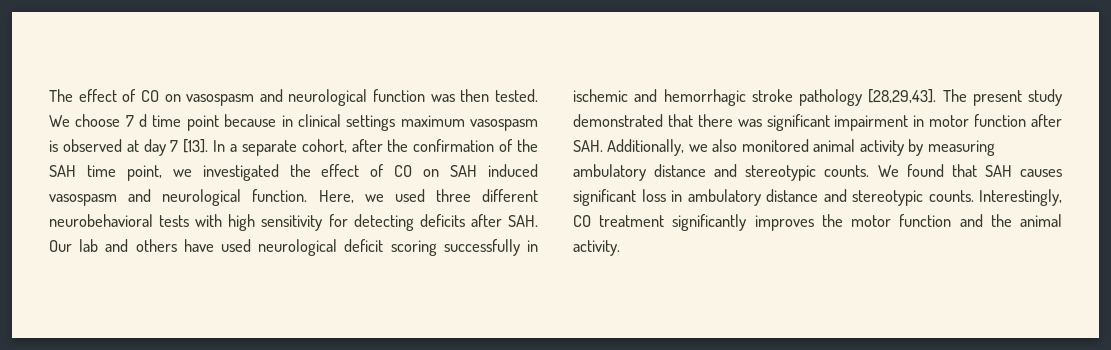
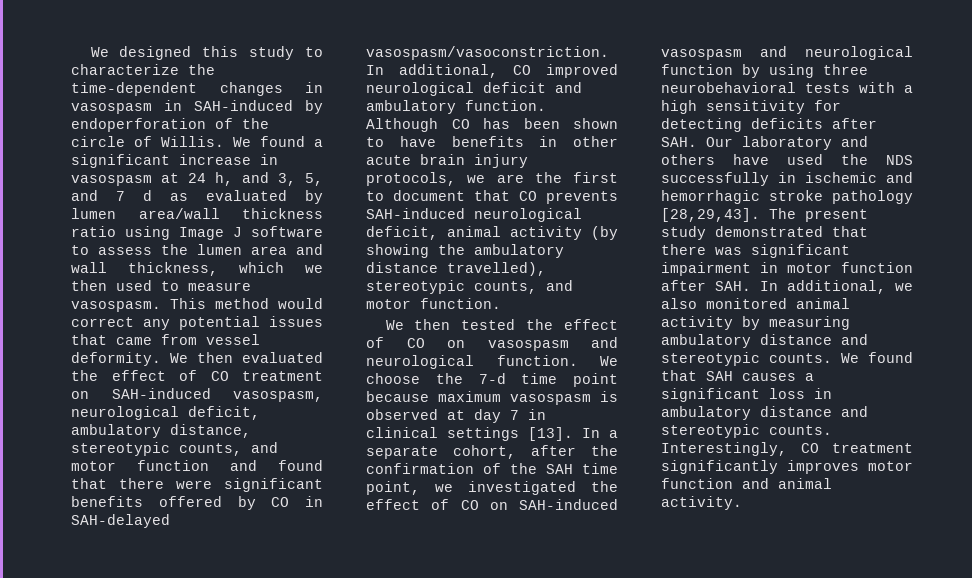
- The effect of CO on vasospasm and neurological function was then tested. We choose 7 d time point because in clinical settings maximum vasospasm is observed at day 7 [13].
+ We designed this study to characterize the time-dependent changes in vasospasm in SAH-induced by endoperforation of the circle of Willis. We found a significant increase in vasospasm at 24 h, and 3, 5, and 7 d as evaluated by lumen area/wall thickness ratio using Image J software to assess the lumen area and wall thickness, which we then used to measure vasospasm. This method would correct any potential issues that came from vessel deformity. We then evaluated the effect of CO treatment on SAH-induced vasospasm, neurological deficit, ambulatory distance, stereotypic counts, and motor function and found that there were significant benefits offered by CO in SAH-delayed vasospasm/vasoconstriction. In additional, CO improved neurological deficit and ambulatory function. Although CO has been shown to have benefits in other acute brain injury protocols, we are the first to document that CO prevents SAH-induced neurological deficit, animal activity (by showing the ambulatory distance travelled), stereotypic counts, and motor function.
+ We then tested the effect of CO on vasospasm and neurological function. We choose the 7-d time point because maximum vasospasm is observed at day 7 in clinical settings [13].
- In a separate cohort, after the confirmation of the SAH time point, we investigated the effect of CO on SAH induced vasospasm and neurological function. Here, we used three different neurobehavioral tests with high sensitivity for detecting deficits after SAH. Our lab and others have used neurological deficit scoring successfully in ischemic and hemorrhagic stroke pathology [28,29,43].
+ In a separate cohort, after the confirmation of the SAH time point, we investigated the effect of CO on SAH-induced vasospasm and neurological function by using three neurobehavioral tests with a high sensitivity for detecting deficits after SAH. Our laboratory and others have used the NDS successfully in ischemic and hemorrhagic stroke pathology [28,29,43].
- The present study demonstrated that there was significant impairment in motor function after SAH. Additionally, we also monitored animal activity by measuring ambulatory distance and stereotypic counts.
+ The present study demonstrated that there was significant impairment in motor function after SAH. In additional, we also monitored animal activity by measuring ambulatory distance and stereotypic counts.
- We found that SAH causes significant loss in ambulatory distance and stereotypic counts.
+ We found that SAH causes a significant loss in ambulatory distance and stereotypic counts.
- Interestingly, CO treatment significantly improves the motor function and the animal activity.
+ Interestingly, CO treatment significantly improves motor function and animal activity.

